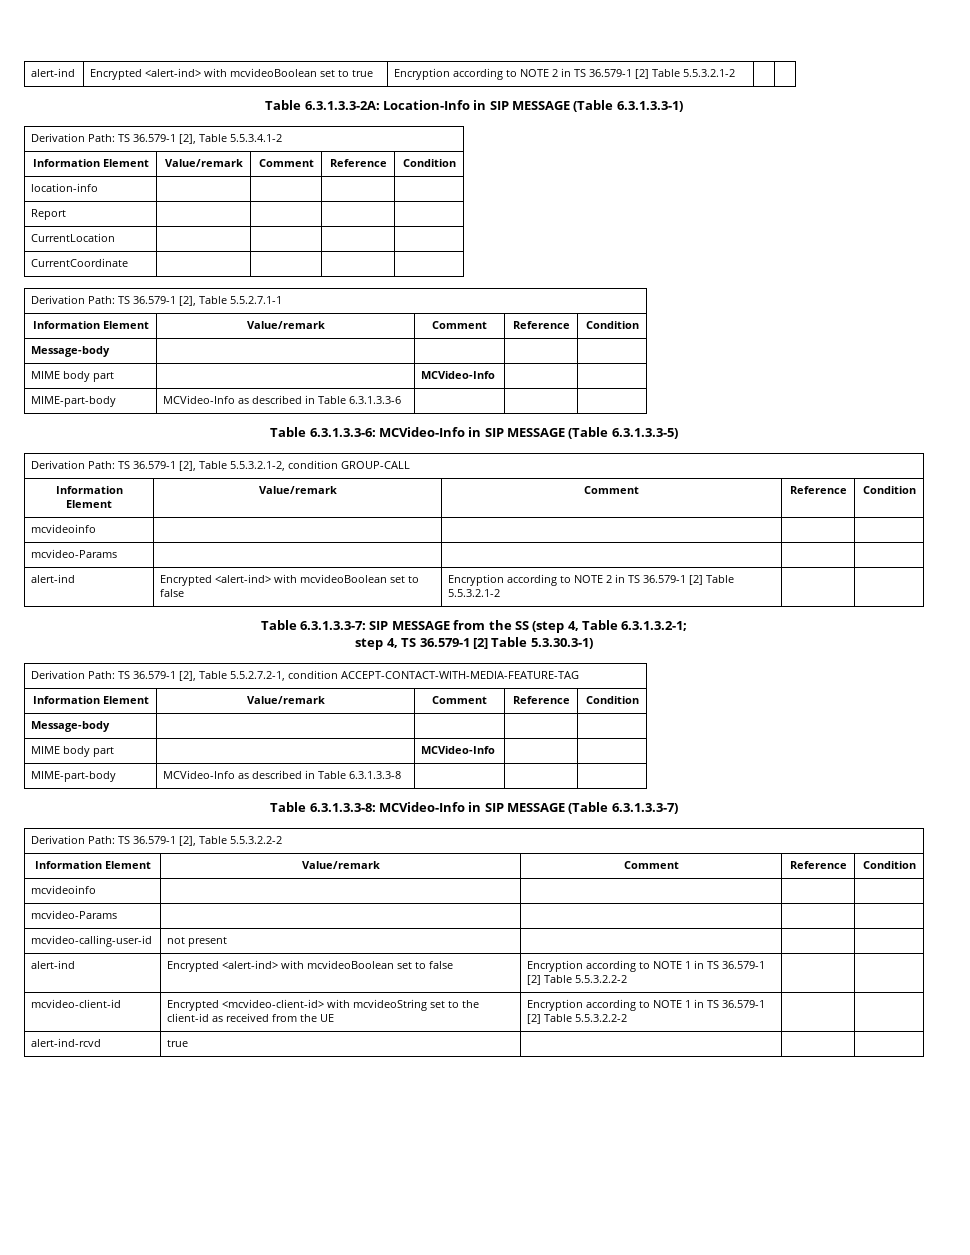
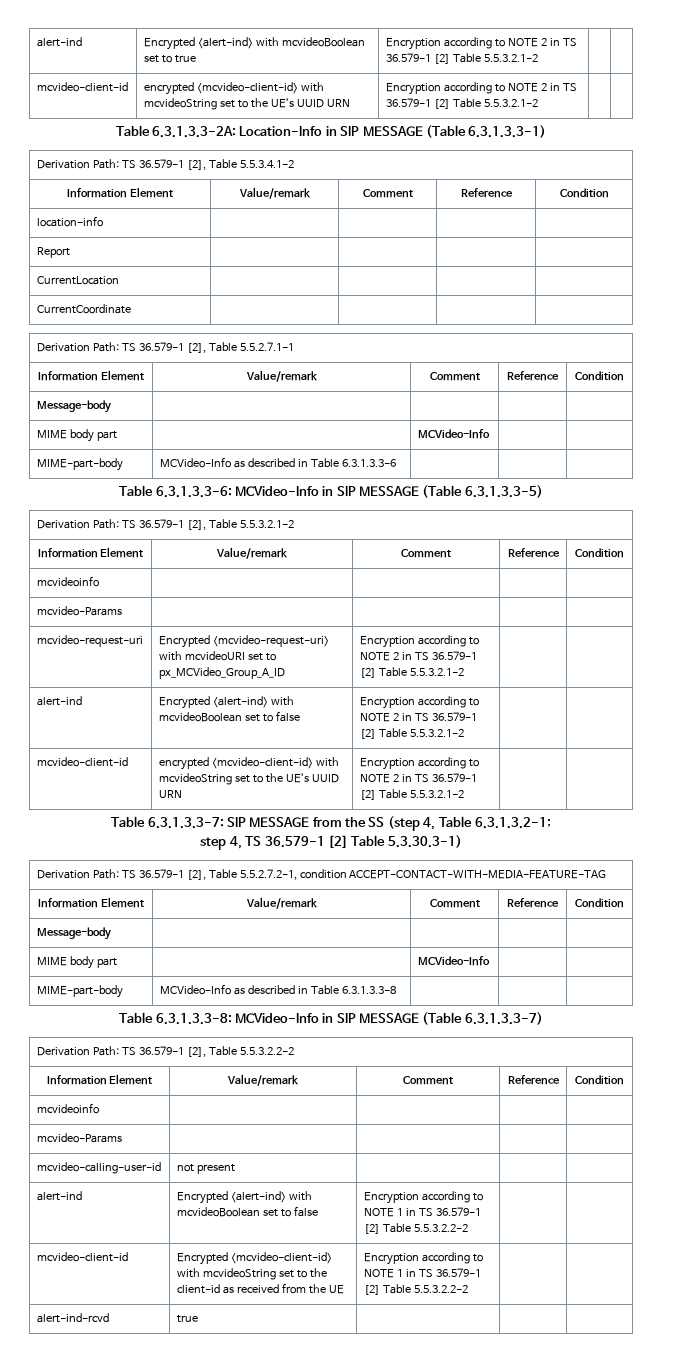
  alert-ind | Encrypted <alert-ind> with mcvideoBoolean set to true | Encryption according to NOTE 2 in TS 36.579-1 [2] Table 5.5.3.2.1-2 | |
+ mcvideo-client-id | encrypted <mcvideo-client-id> with mcvideoString set to the UE’s UUID URN | Encryption according to NOTE 2 in TS 36.579-1 [2] Table 5.5.3.2.1-2 | |
- Derivation Path: TS 36.579-1 [2], Table 5.5.3.2.1-2, condition GROUP-CALL
+ Derivation Path: TS 36.579-1 [2], Table 5.5.3.2.1-2
  Information Element | Value/remark | Comment | Reference | Condition
  mcvideoinfo | | | |
  mcvideo-Params | | | |
+ mcvideo-request-uri | Encrypted <mcvideo-request-uri> with mcvideoURI set to px_MCVideo_Group_A_ID | Encryption according to NOTE 2 in TS 36.579-1 [2] Table 5.5.3.2.1-2 | |
  alert-ind | Encrypted <alert-ind> with mcvideoBoolean set to false | Encryption according to NOTE 2 in TS 36.579-1 [2] Table 5.5.3.2.1-2 | |
+ mcvideo-client-id | encrypted <mcvideo-client-id> with mcvideoString set to the UE’s UUID URN | Encryption according to NOTE 2 in TS 36.579-1 [2] Table 5.5.3.2.1-2 | |

